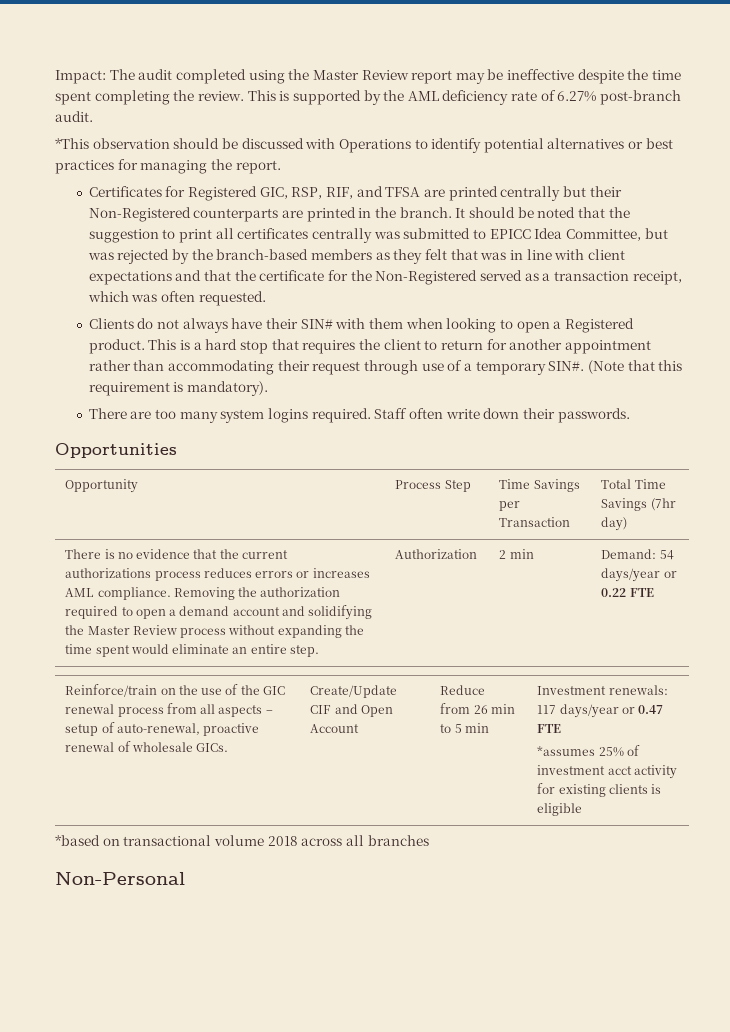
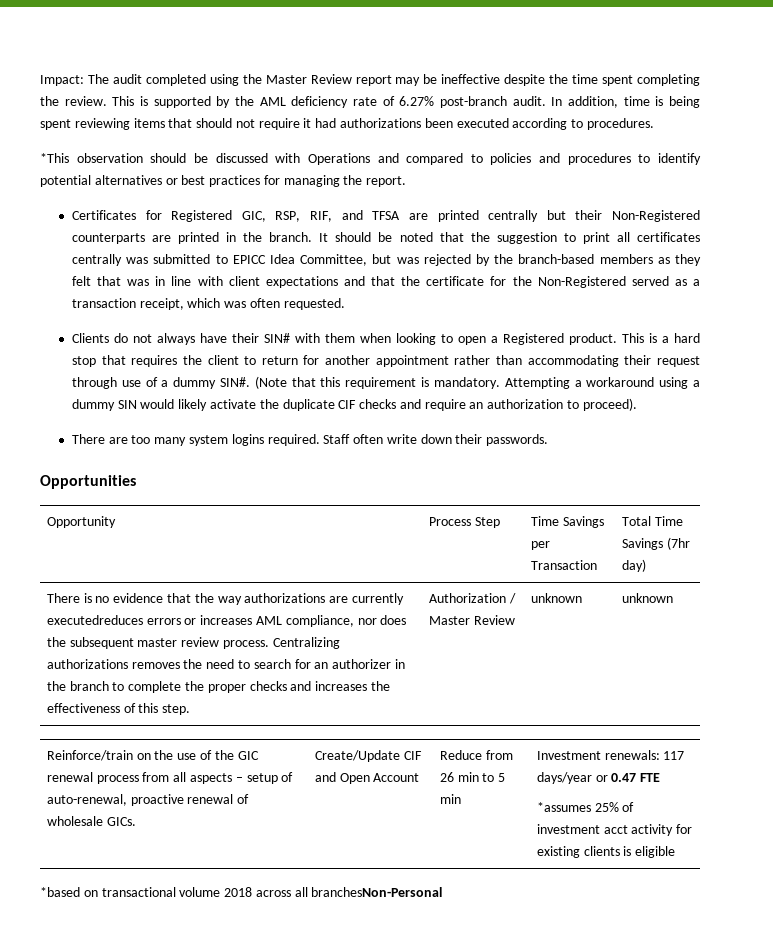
+ In addition, time is being spent reviewing items that should not require it had authorizations been executed according to procedures.
- *This observation should be discussed with Operations to identify potential alternatives or best practices for managing the report.
+ *This observation should be discussed with Operations and compared to policies and procedures to identify potential alternatives or best practices for managing the report.
- This is a hard stop that requires the client to return for another appointment rather than accommodating their request through use of a temporary SIN#.
+ This is a hard stop that requires the client to return for another appointment rather than accommodating their request through use of a dummy SIN#.
- (Note that this requirement is mandatory).
+ (Note that this requirement is mandatory. Attempting a workaround using a dummy SIN would likely activate the duplicate CIF checks and require an authorization to proceed).
- There is no evidence that the current authorizations process reduces errors or increases AML compliance. Removing the authorization required to open a demand account and solidifying the Master Review process without expanding the time spent would eliminate an entire step. | Authorization | 2 min | Demand: 54 days/year or 0.22 FTE
+ There is no evidence that the way authorizations are currently executedreduces errors or increases AML compliance, nor does the subsequent master review process. Centralizing authorizations removes the need to search for an authorizer in the branch to complete the proper checks and increases the effectiveness of this step. | Authorization / Master Review | unknown | unknown
- *based on transactional volume 2018 across all branches
- Non-Personal
+ *based on transactional volume 2018 across all branchesNon-Personal

